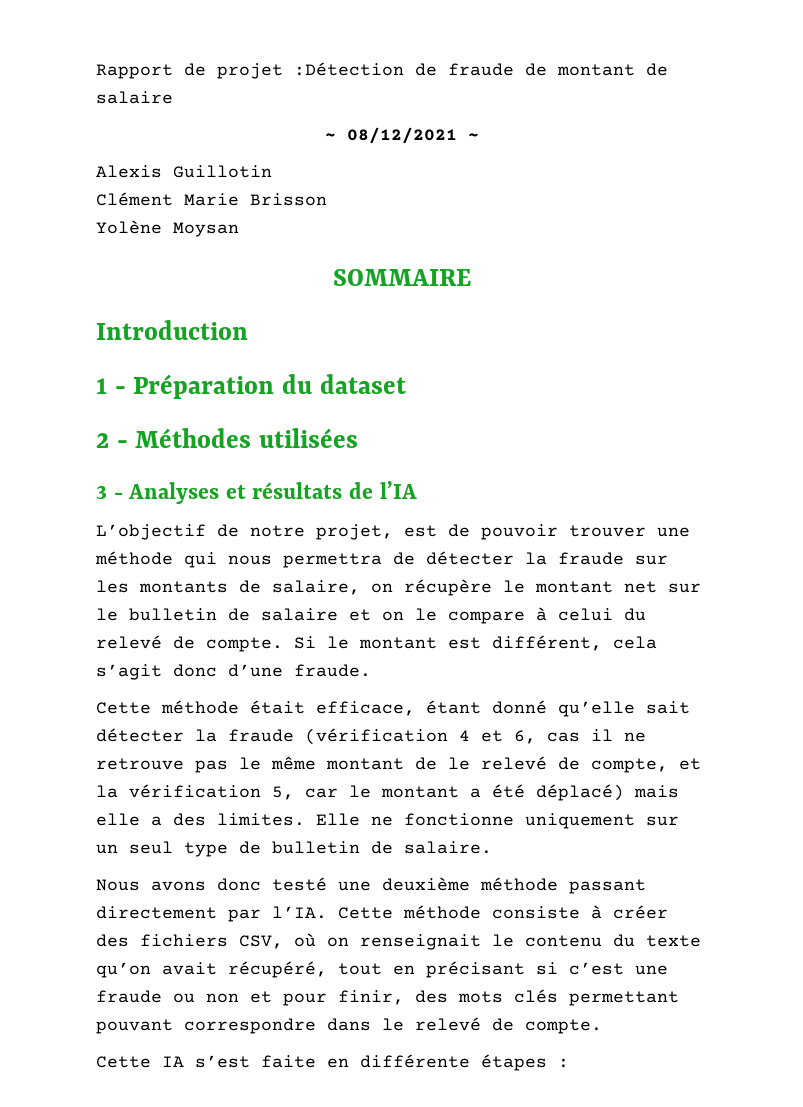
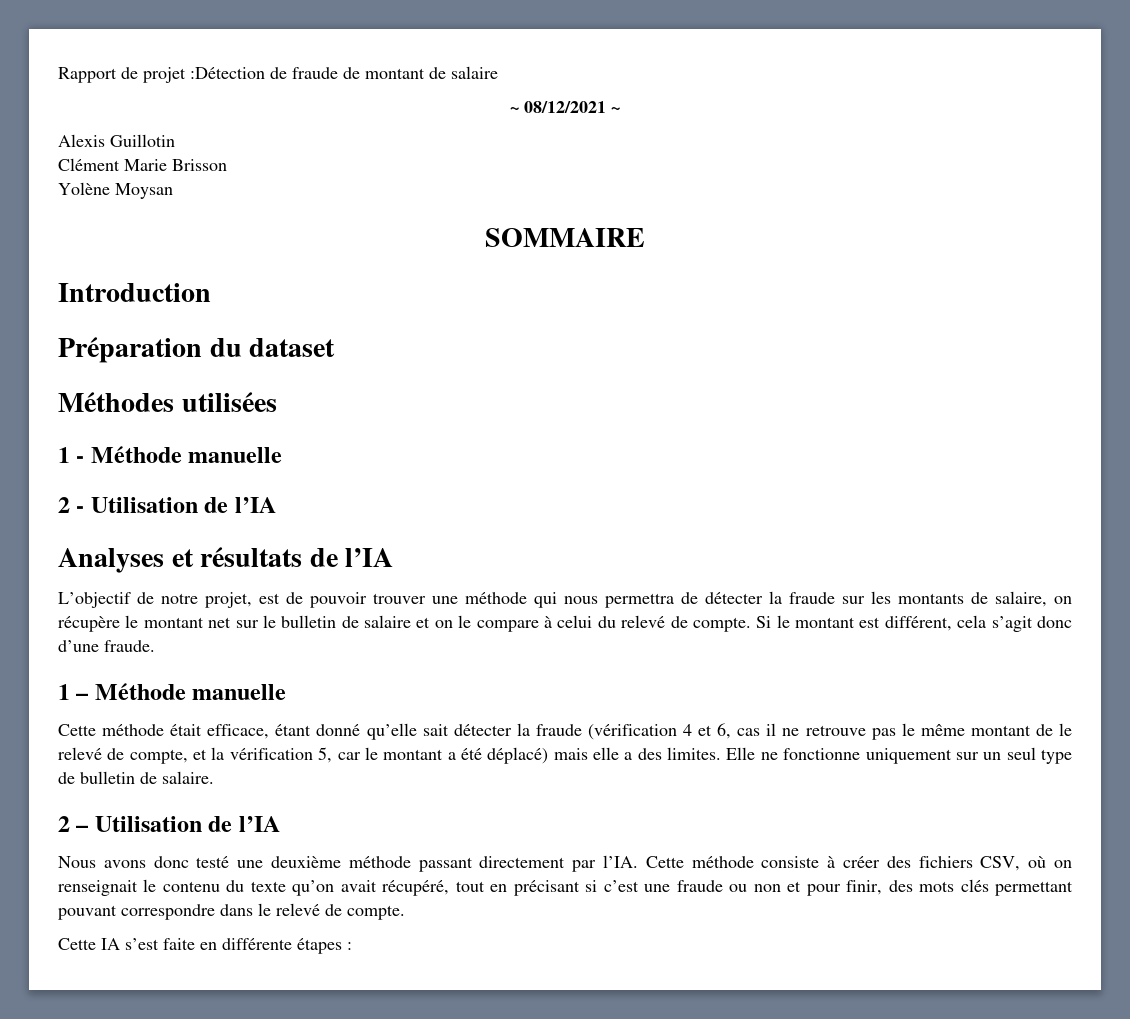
- 1 - Préparation du dataset
+ Préparation du dataset
- 2 - Méthodes utilisées
- 3 - Analyses et résultats de l’IA
+ Méthodes utilisées
+ 1 - Méthode manuelle
+ 2 - Utilisation de l’IA
+ Analyses et résultats de l’IA
  Si le montant est différent, cela s’agit donc d’une fraude.
+ 1 – Méthode manuelle
  Elle ne fonctionne uniquement sur un seul type de bulletin de salaire.
+ 2 – Utilisation de l’IA

